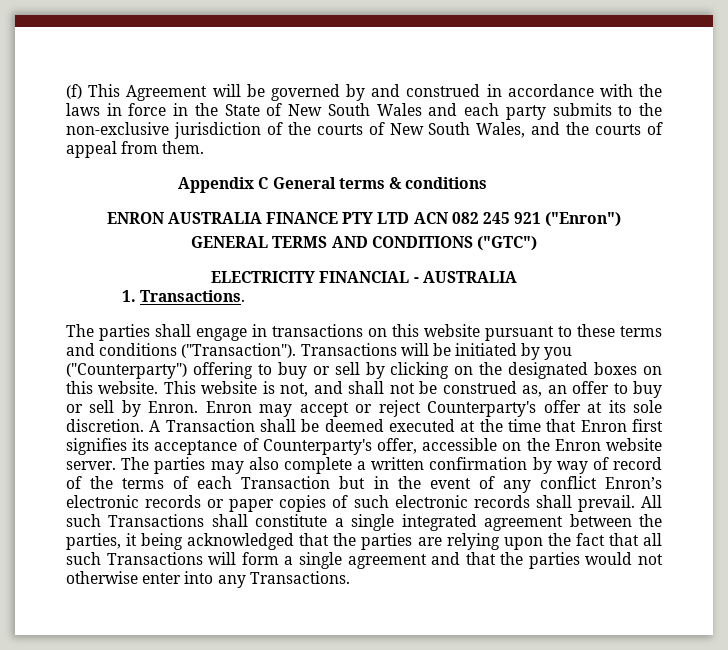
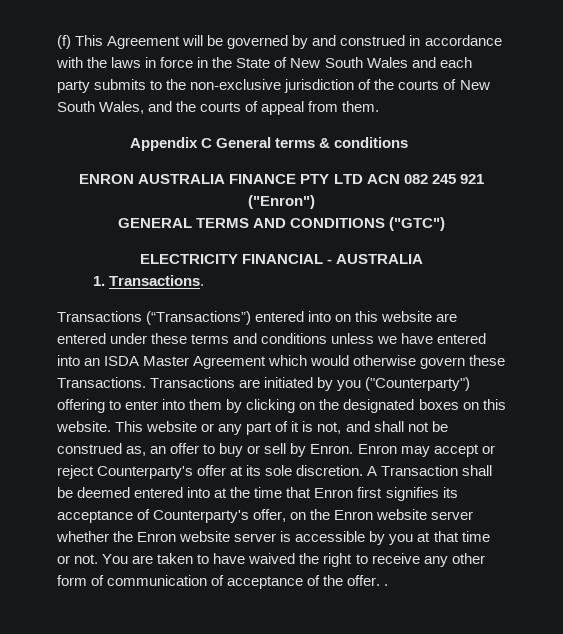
- The parties shall engage in transactions on this website pursuant to these terms and conditions ("Transaction"). Transactions will be initiated by you ("Counterparty") offering to buy or sell by clicking on the designated boxes on this website.
+ Transactions (“Transactions”) entered into on this website are entered under these terms and conditions unless we have entered into an ISDA Master Agreement which would otherwise govern these Transactions. Transactions are initiated by you ("Counterparty") offering to enter into them by clicking on the designated boxes on this website.
- This website is not, and shall not be construed as, an offer to buy or sell by Enron.
+ This website or any part of it is not, and shall not be construed as, an offer to buy or sell by Enron.
- A Transaction shall be deemed executed at the time that Enron first signifies its acceptance of Counterparty's offer, accessible on the Enron website server. The parties may also complete a written confirmation by way of record of the terms of each Transaction but in the event of any conflict Enron’s electronic records or paper copies of such electronic records shall prevail. All such Transactions shall constitute a single integrated agreement between the parties, it being acknowledged that the parties are relying upon the fact that all such Transactions will form a single agreement and that the parties would not otherwise enter into any Transactions.
+ A Transaction shall be deemed entered into at the time that Enron first signifies its acceptance of Counterparty's offer, on the Enron website server whether the Enron website server is accessible by you at that time or not. You are taken to have waived the right to receive any other form of communication of acceptance of the offer. .

